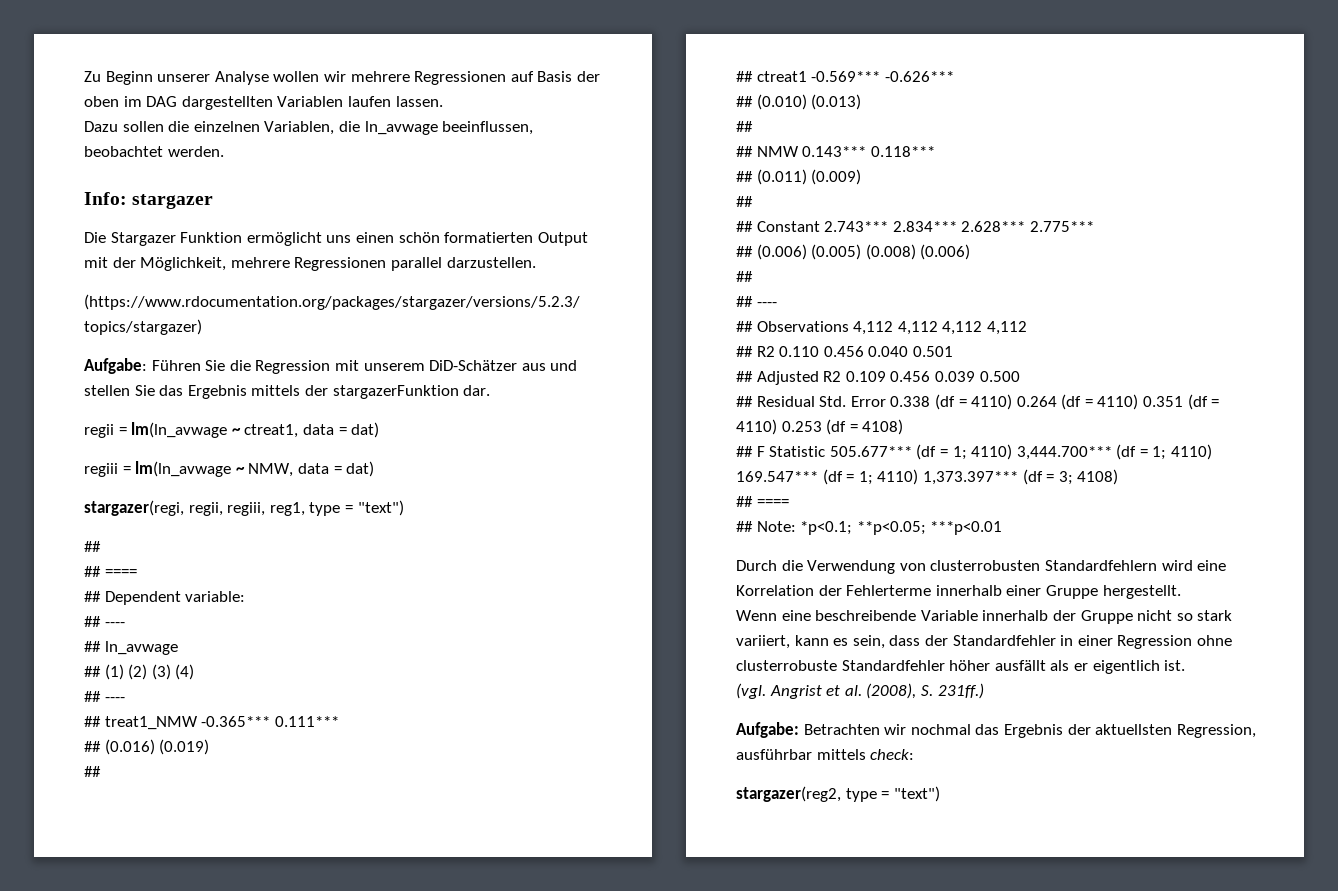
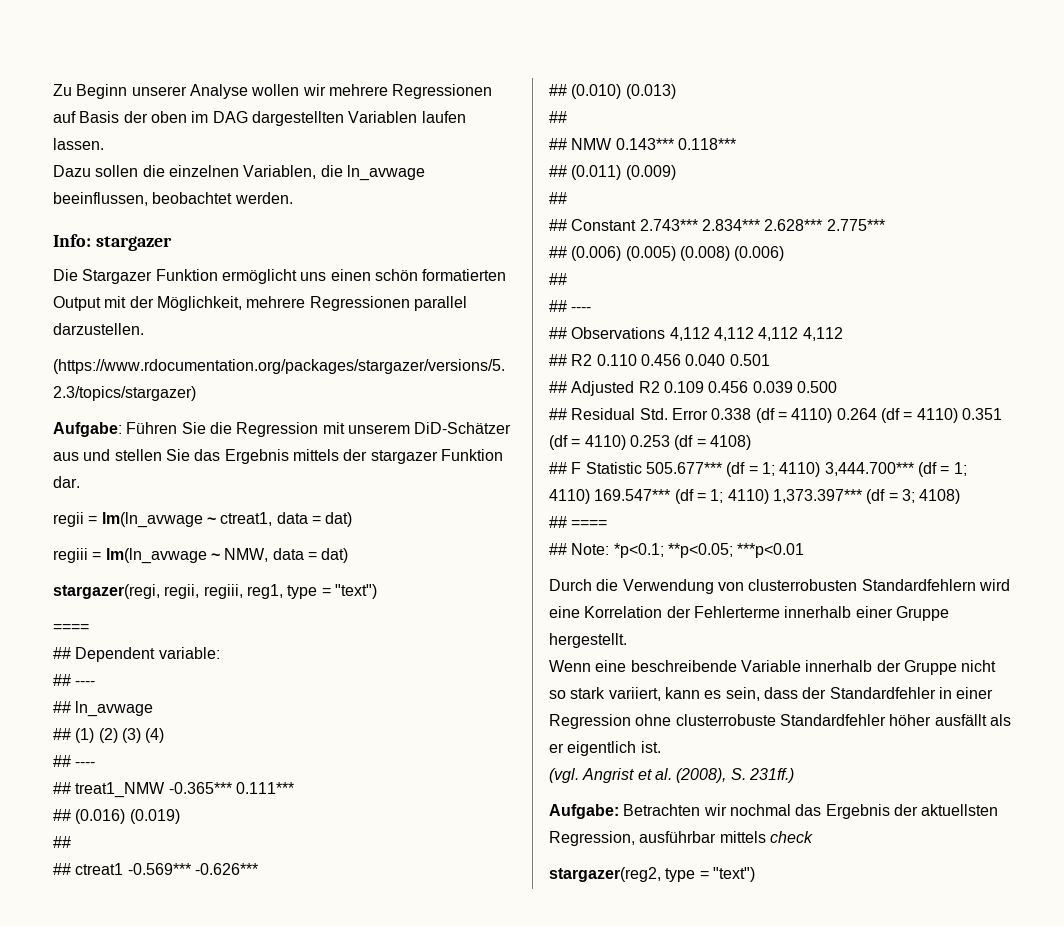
- Aufgabe: Führen Sie die Regression mit unserem DiD-Schätzer aus und stellen Sie das Ergebnis mittels der stargazerFunktion dar.
+ Aufgabe: Führen Sie die Regression mit unserem DiD-Schätzer aus und stellen Sie das Ergebnis mittels der stargazer Funktion dar.
  stargazer(regi, regii, regiii, reg1, type = "text")
- ##
- ## ====
+ ====
- Aufgabe: Betrachten wir nochmal das Ergebnis der aktuellsten Regression, ausführbar mittels check:
+ Aufgabe: Betrachten wir nochmal das Ergebnis der aktuellsten Regression, ausführbar mittels check

